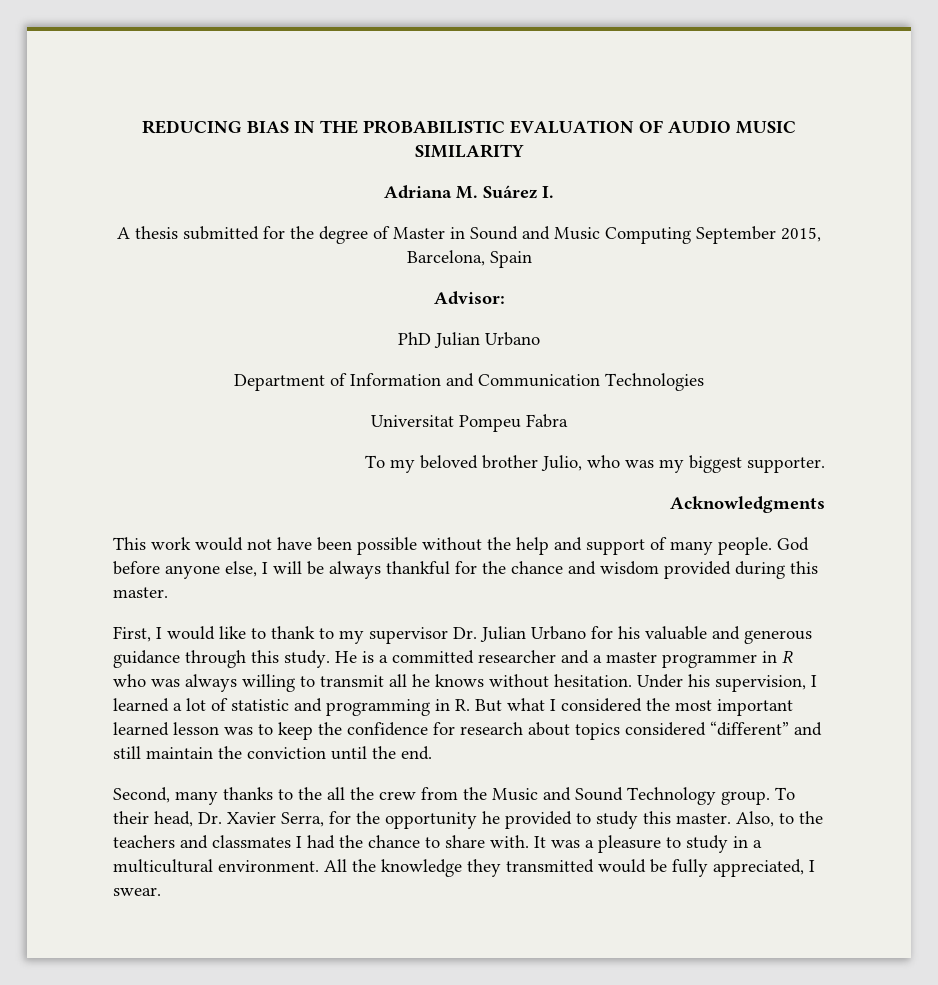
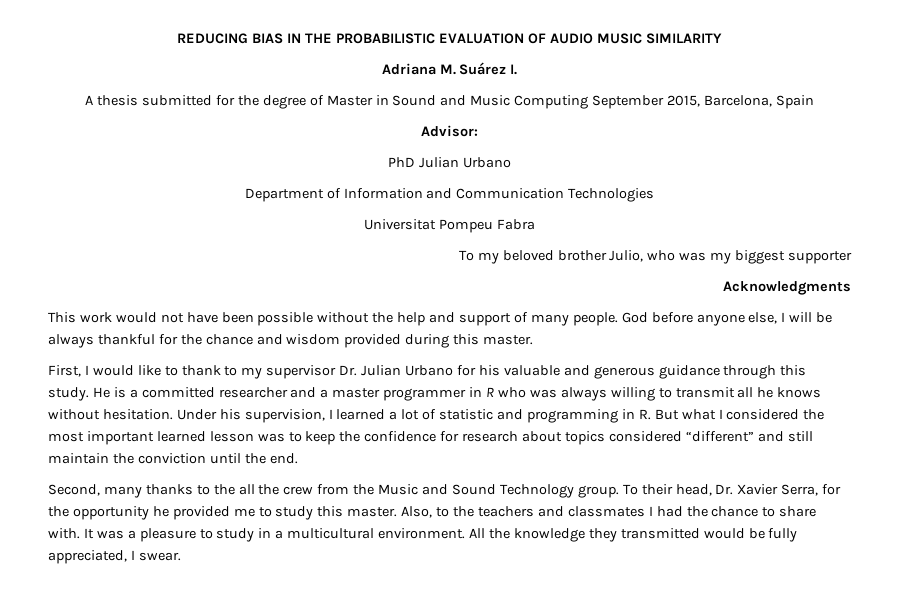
- To my beloved brother Julio, who was my biggest supporter.
+ To my beloved brother Julio, who was my biggest supporter
- To their head, Dr. Xavier Serra, for the opportunity he provided to study this master.
+ To their head, Dr. Xavier Serra, for the opportunity he provided me to study this master.

